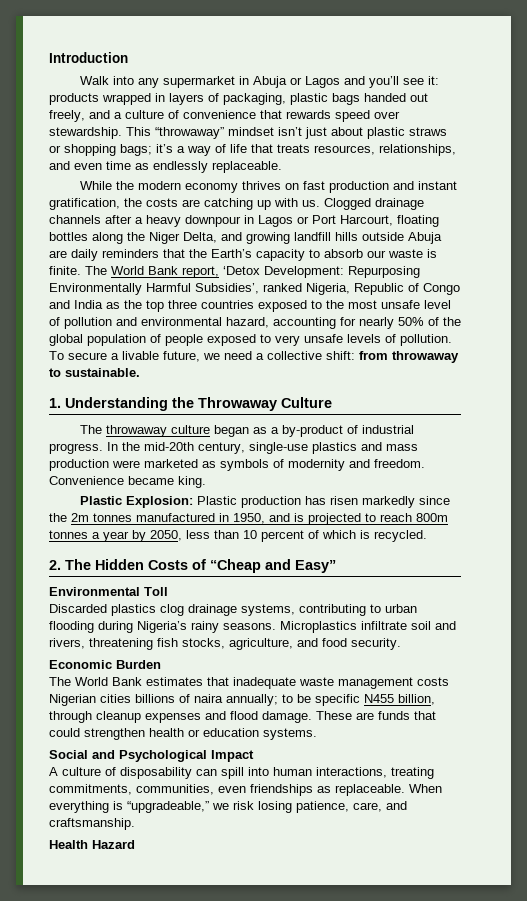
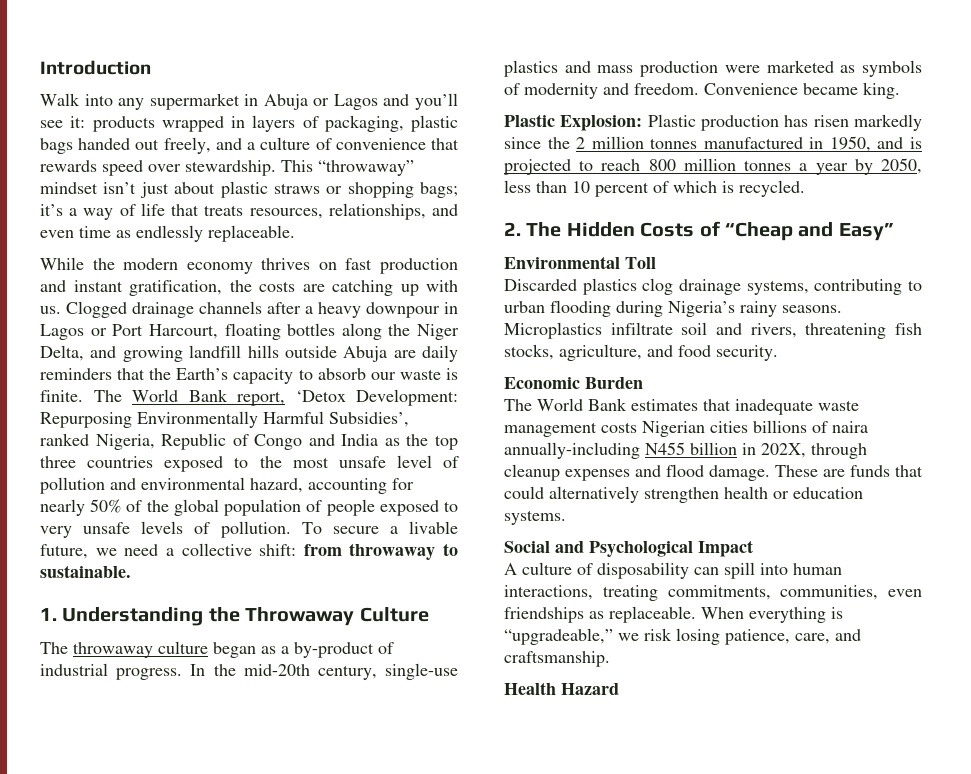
- Plastic Explosion: Plastic production has risen markedly since the 2m tonnes manufactured in 1950, and is projected to reach 800m tonnes a year by 2050, less than 10 percent of which is recycled.
+ Plastic Explosion: Plastic production has risen markedly since the 2 million tonnes manufactured in 1950, and is projected to reach 800 million tonnes a year by 2050, less than 10 percent of which is recycled.
- The World Bank estimates that inadequate waste management costs Nigerian cities billions of naira annually; to be specific N455 billion, through cleanup expenses and flood damage.
+ The World Bank estimates that inadequate waste management costs Nigerian cities billions of naira annually-including N455 billion in 202X, through cleanup expenses and flood damage.
- These are funds that could strengthen health or education systems.
+ These are funds that could alternatively strengthen health or education systems.

